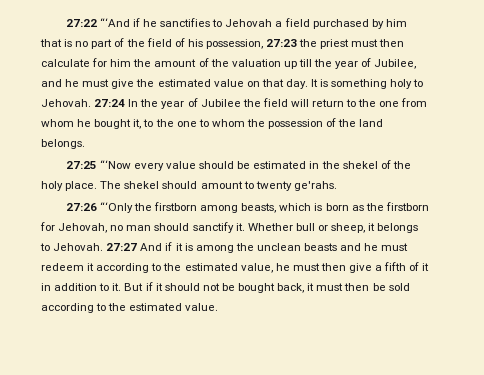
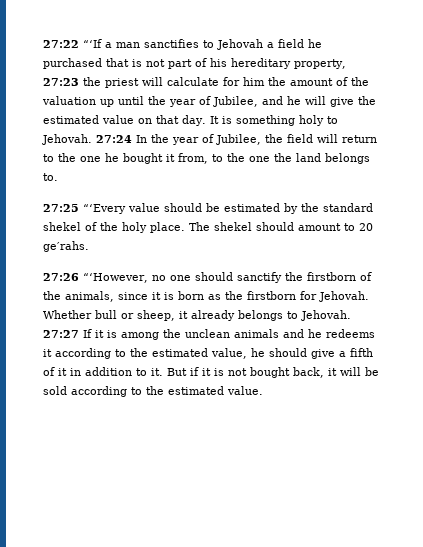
- 27:22 “‘And if he sanctifies to Jehovah a field purchased by him that is no part of the field of his possession, 27:23 the priest must then calculate for him the amount of the valuation up till the year of Jubilee, and he must give the estimated value on that day.
+ 27:22 “‘If a man sanctifies to Jehovah a field he purchased that is not part of his hereditary property, 27:23 the priest will calculate for him the amount of the valuation up until the year of Jubilee, and he will give the estimated value on that day.
- 27:24 In the year of Jubilee the field will return to the one from whom he bought it, to the one to whom the possession of the land belongs.
+ 27:24 In the year of Jubilee, the field will return to the one he bought it from, to the one the land belongs to.
- 27:25 “‘Now every value should be estimated in the shekel of the holy place.
+ 27:25 “‘Every value should be estimated by the standard shekel of the holy place.
- The shekel should amount to twenty ge′rahs.
+ The shekel should amount to 20 ge′rahs.
- 27:26 “‘Only the firstborn among beasts, which is born as the firstborn for Jehovah, no man should sanctify it.
+ 27:26 “‘However, no one should sanctify the firstborn of the animals, since it is born as the firstborn for Jehovah.
- Whether bull or sheep, it belongs to Jehovah.
+ Whether bull or sheep, it already belongs to Jehovah.
- 27:27 And if it is among the unclean beasts and he must redeem it according to the estimated value, he must then give a fifth of it in addition to it.
+ 27:27 If it is among the unclean animals and he redeems it according to the estimated value, he should give a fifth of it in addition to it.
- But if it should not be bought back, it must then be sold according to the estimated value.
+ But if it is not bought back, it will be sold according to the estimated value.

